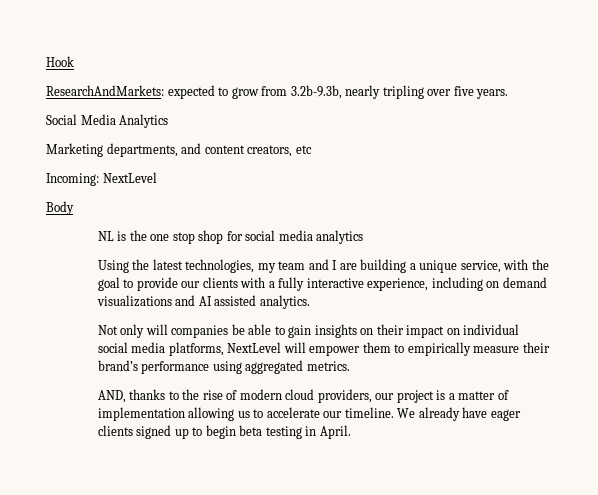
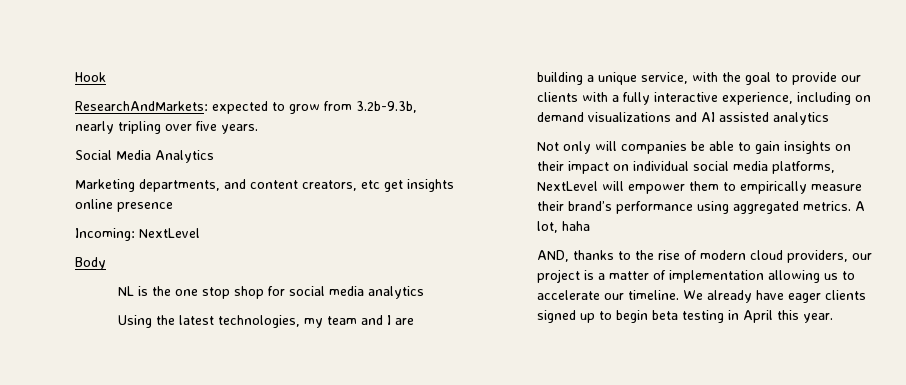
- Marketing departments, and content creators, etc
+ Marketing departments, and content creators, etc get insights online presence
- Using the latest technologies, my team and I are building a unique service, with the goal to provide our clients with a fully interactive experience, including on demand visualizations and AI assisted analytics.
+ Using the latest technologies, my team and I are building a unique service, with the goal to provide our clients with a fully interactive experience, including on demand visualizations and AI assisted analytics
+ A lot, haha
- We already have eager clients signed up to begin beta testing in April.
+ We already have eager clients signed up to begin beta testing in April this year.

